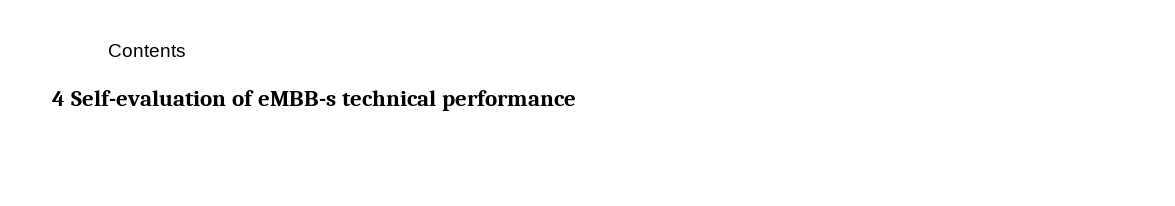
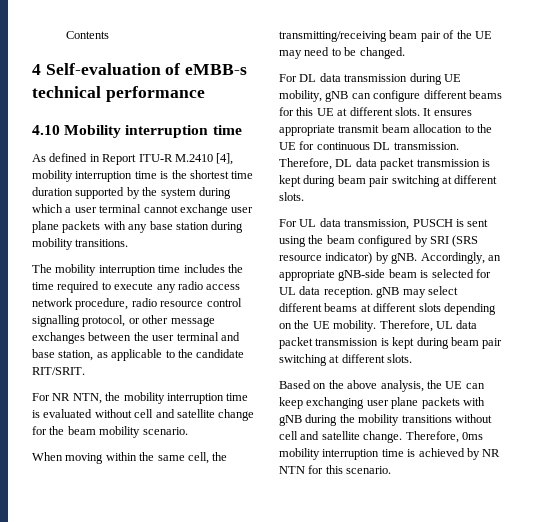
+ 4.10 Mobility interruption time
+ As defined in Report ITU-R M.2410 [4], mobility interruption time is the shortest time duration supported by the system during which a user terminal cannot exchange user plane packets with any base station during mobility transitions.
+ The mobility interruption time includes the time required to execute any radio access network procedure, radio resource control signalling protocol, or other message exchanges between the user terminal and base station, as applicable to the candidate RIT/SRIT.
+ For NR NTN, the mobility interruption time is evaluated without cell and satellite change for the beam mobility scenario.
+ When moving within the same cell, the transmitting/receiving beam pair of the UE may need to be changed.
+ For DL data transmission during UE mobility, gNB can configure different beams for this UE at different slots. It ensures appropriate transmit beam allocation to the UE for continuous DL transmission. Therefore, DL data packet transmission is kept during beam pair switching at different slots.
+ For UL data transmission, PUSCH is sent using the beam configured by SRI (SRS resource indicator) by gNB. Accordingly, an appropriate gNB-side beam is selected for UL data reception. gNB may select different beams at different slots depending on the UE mobility. Therefore, UL data packet transmission is kept during beam pair switching at different slots.
+ Based on the above analysis, the UE can keep exchanging user plane packets with gNB during the mobility transitions without cell and satellite change. Therefore, 0ms mobility interruption time is achieved by NR NTN for this scenario.

